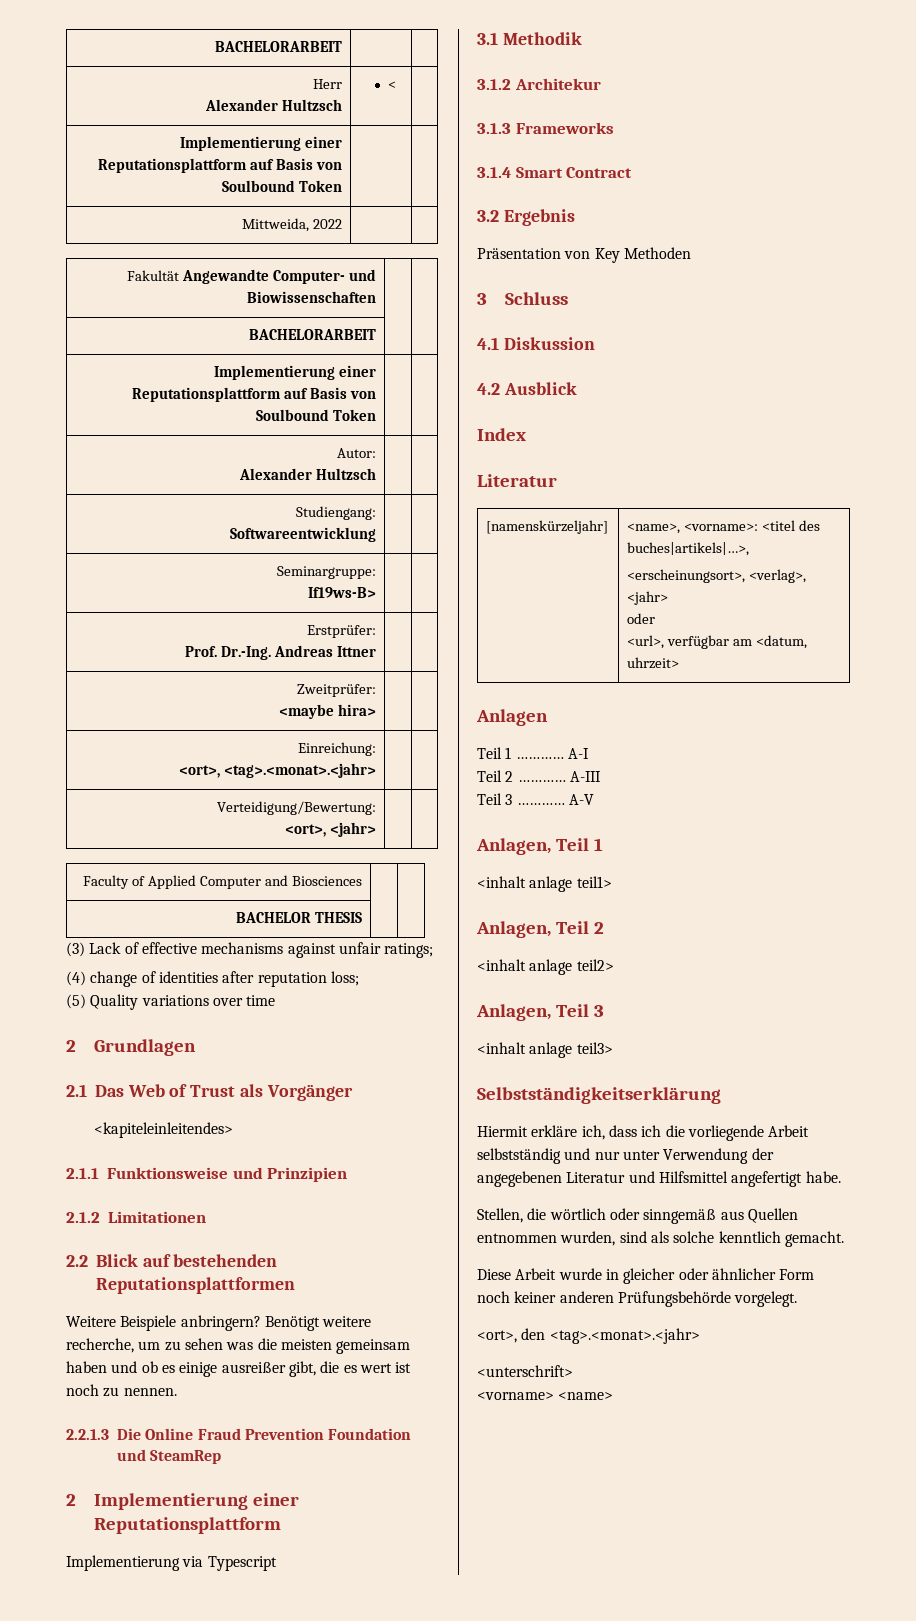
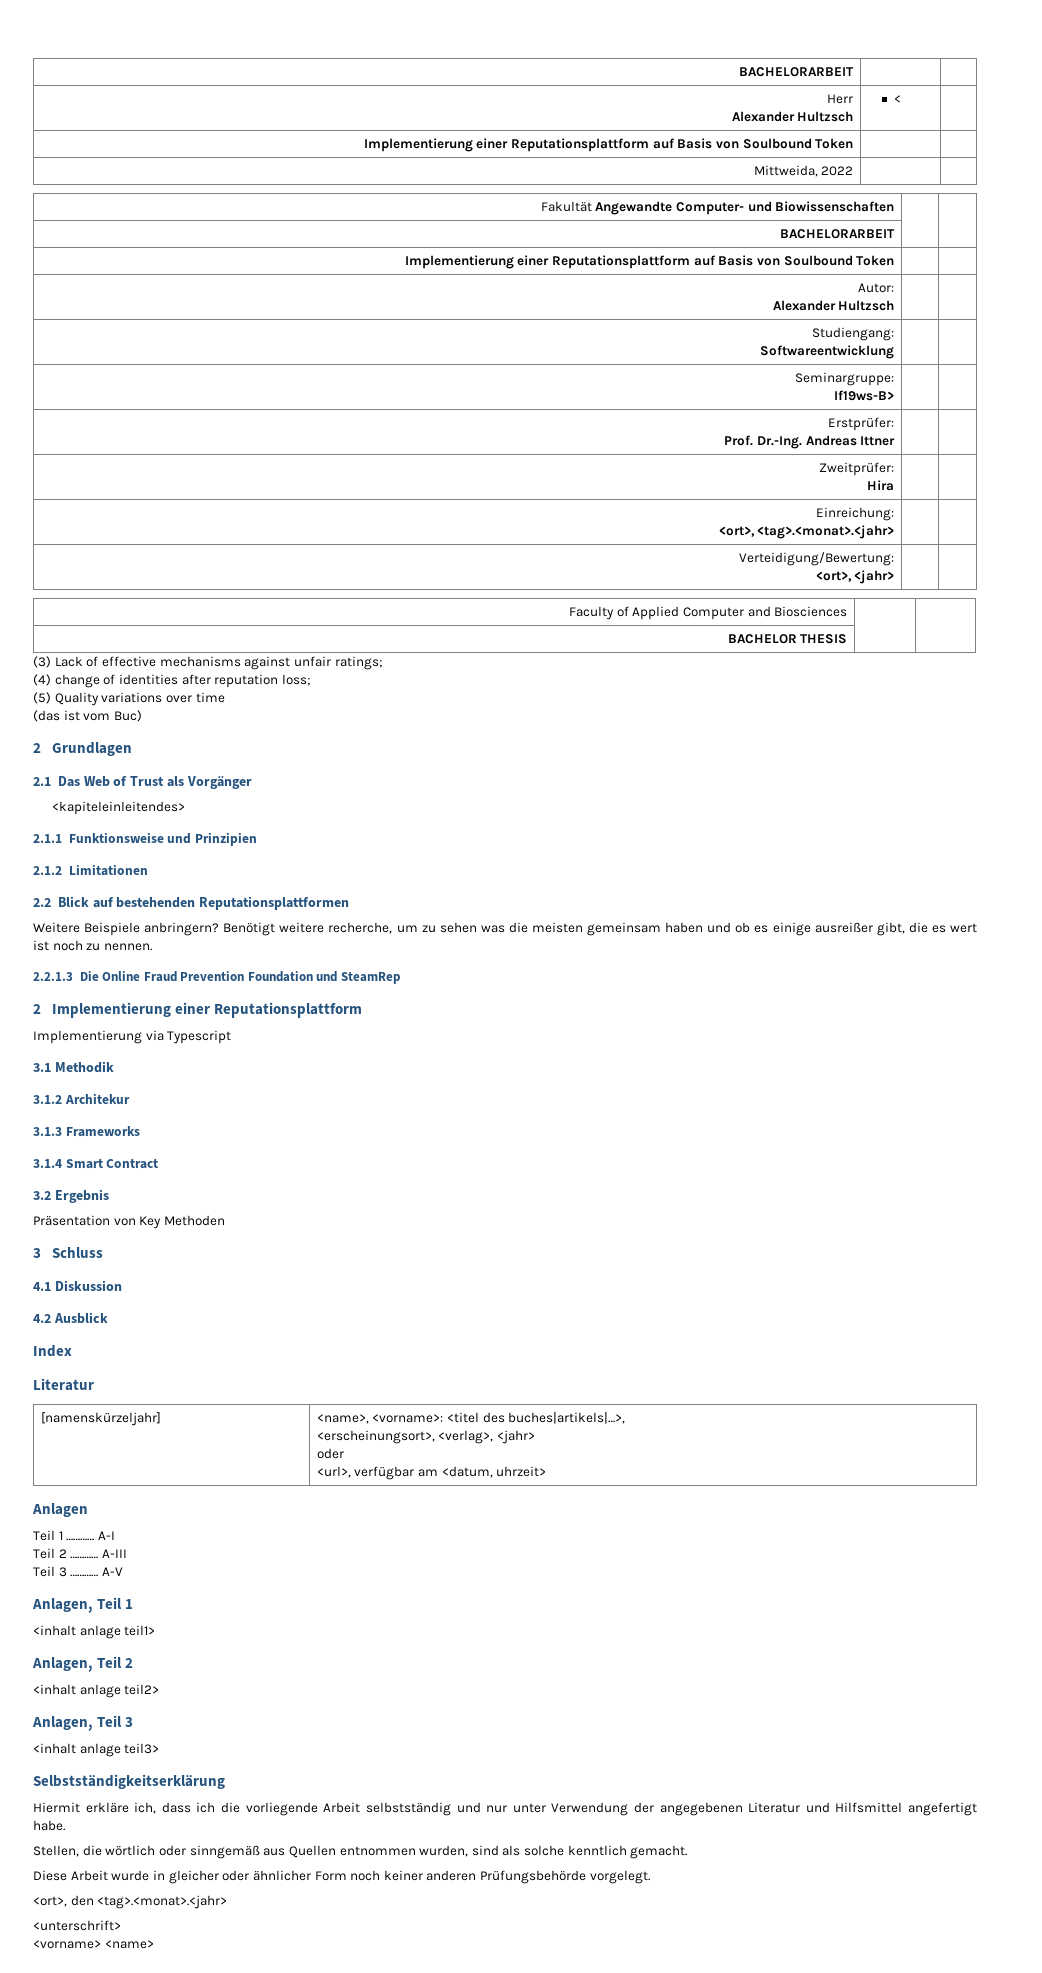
  Zweitprüfer:
- <maybe hira> | |
+ Hira | |
+ (das ist vom Buc)

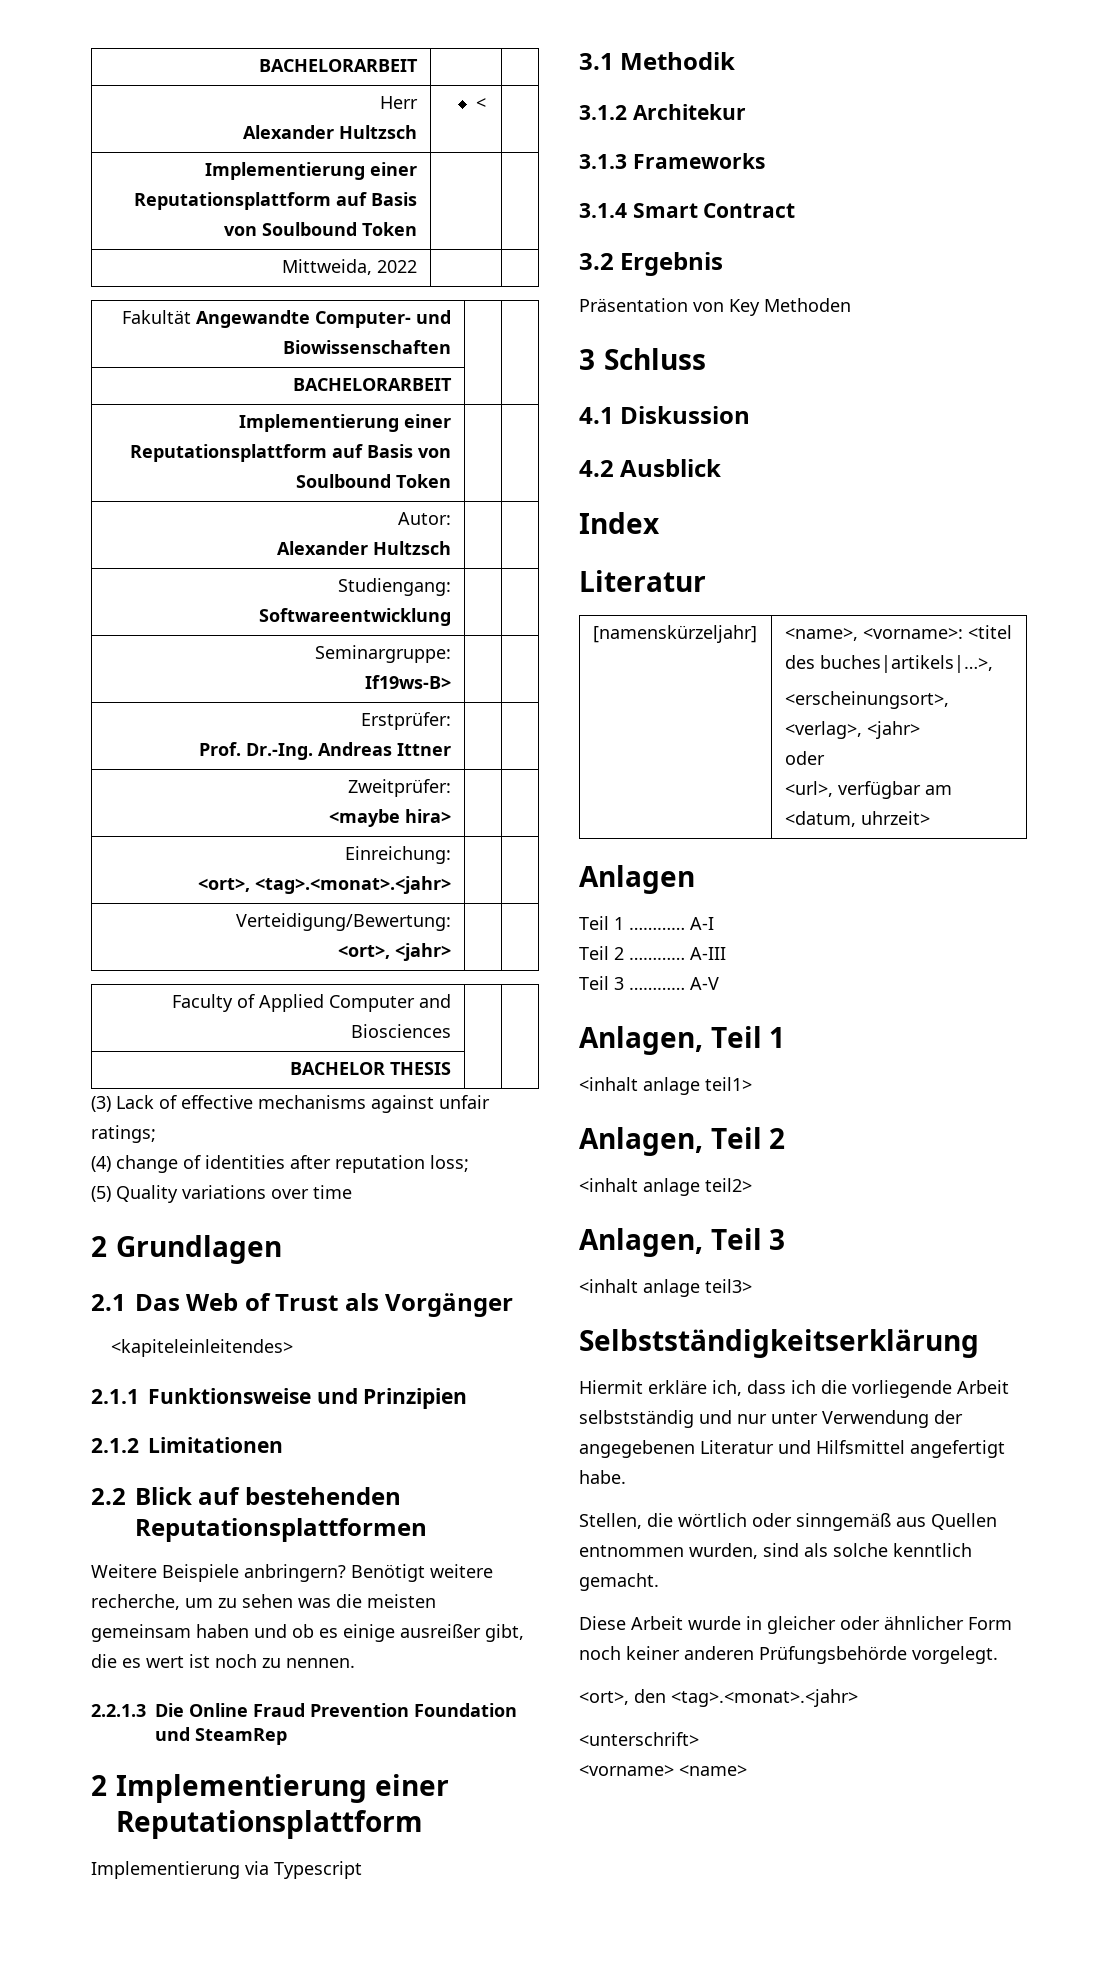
  Zweitprüfer:
- Hira | |
+ <maybe hira> | |
- (das ist vom Buc)

